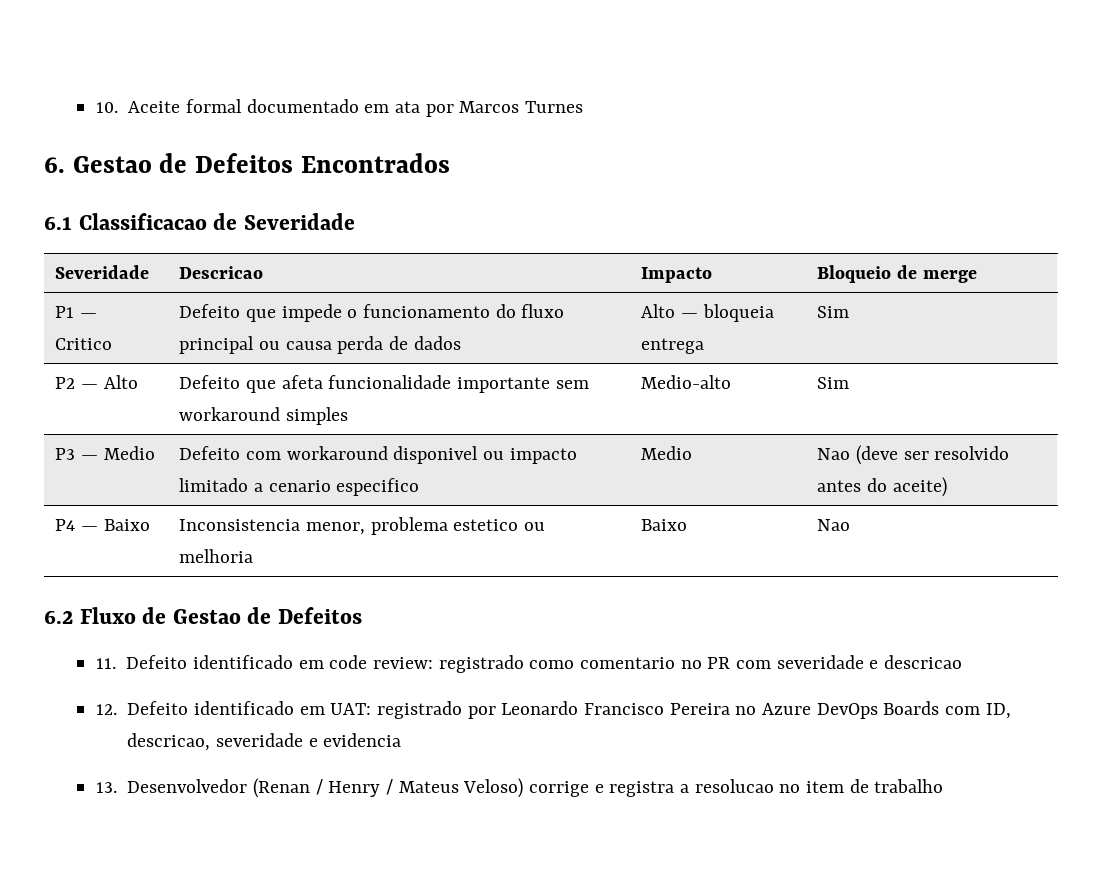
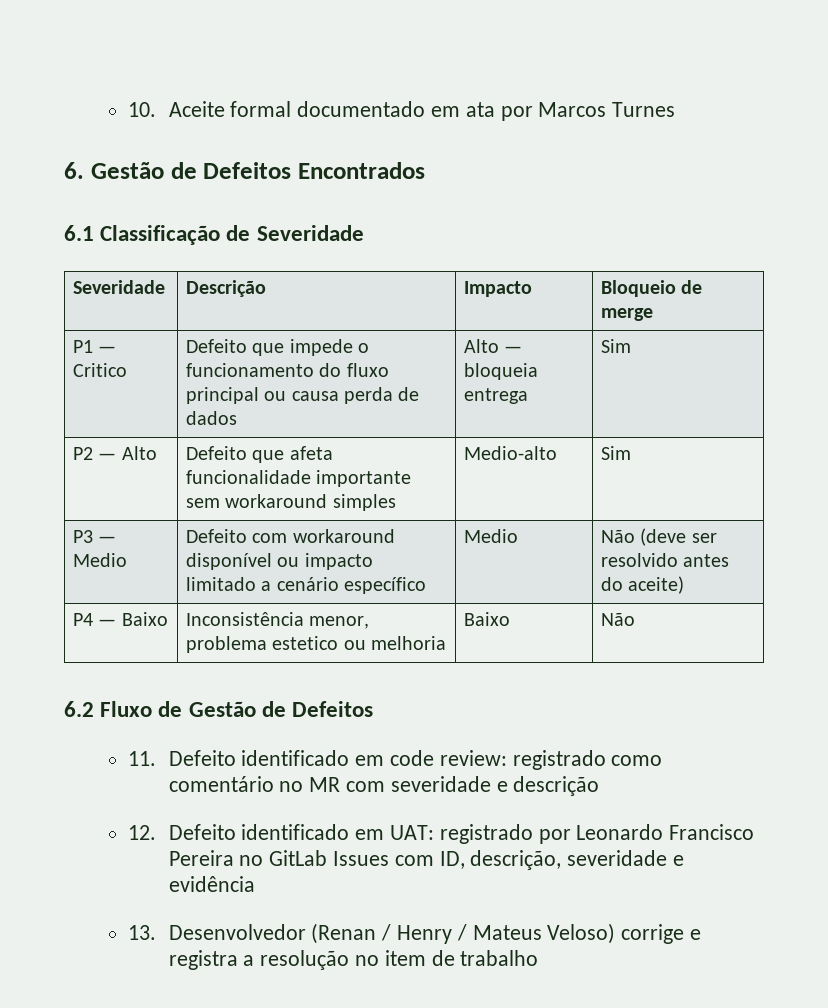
- 6. Gestao de Defeitos Encontrados
+ 6. Gestão de Defeitos Encontrados
- 6.1 Classificacao de Severidade
+ 6.1 Classificação de Severidade
- Severidade | Descricao | Impacto | Bloqueio de merge
+ Severidade | Descrição | Impacto | Bloqueio de merge
- P3 — Medio | Defeito com workaround disponivel ou impacto limitado a cenario especifico | Medio | Nao (deve ser resolvido antes do aceite)
+ P3 — Medio | Defeito com workaround disponível ou impacto limitado a cenário específico | Medio | Não (deve ser resolvido antes do aceite)
- P4 — Baixo | Inconsistencia menor, problema estetico ou melhoria | Baixo | Nao
+ P4 — Baixo | Inconsistência menor, problema estetico ou melhoria | Baixo | Não
- 6.2 Fluxo de Gestao de Defeitos
+ 6.2 Fluxo de Gestão de Defeitos
- 11. Defeito identificado em code review: registrado como comentario no PR com severidade e descricao
+ 11. Defeito identificado em code review: registrado como comentário no MR com severidade e descrição
- 12. Defeito identificado em UAT: registrado por Leonardo Francisco Pereira no Azure DevOps Boards com ID, descricao, severidade e evidencia
+ 12. Defeito identificado em UAT: registrado por Leonardo Francisco Pereira no GitLab Issues com ID, descrição, severidade e evidência
- 13. Desenvolvedor (Renan / Henry / Mateus Veloso) corrige e registra a resolucao no item de trabalho
+ 13. Desenvolvedor (Renan / Henry / Mateus Veloso) corrige e registra a resolução no item de trabalho

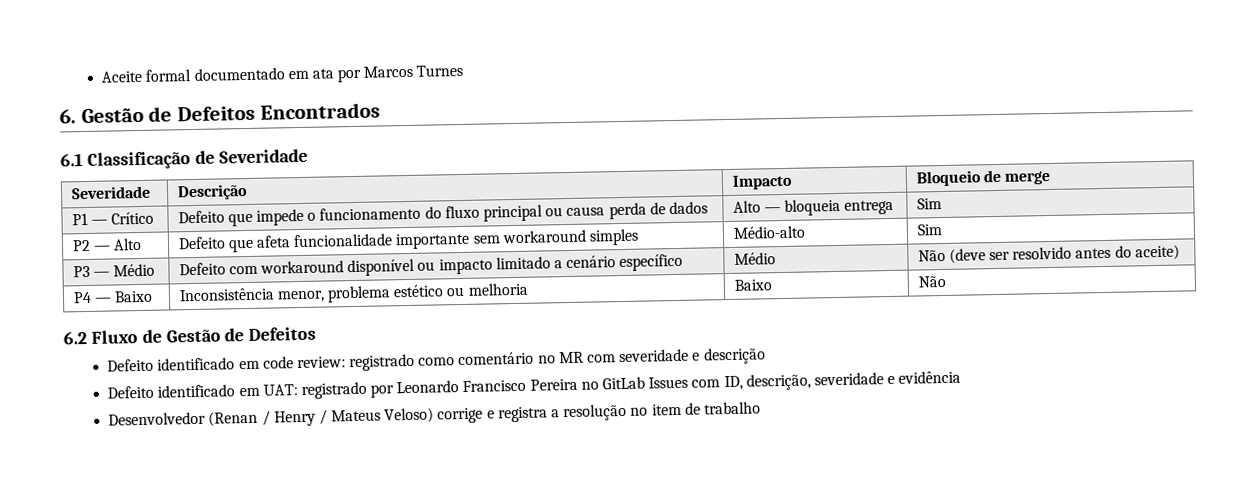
- 10. Aceite formal documentado em ata por Marcos Turnes
+ Aceite formal documentado em ata por Marcos Turnes
- P1 — Critico | Defeito que impede o funcionamento do fluxo principal ou causa perda de dados | Alto — bloqueia entrega | Sim
+ P1 — Crítico | Defeito que impede o funcionamento do fluxo principal ou causa perda de dados | Alto — bloqueia entrega | Sim
- P2 — Alto | Defeito que afeta funcionalidade importante sem workaround simples | Medio-alto | Sim
+ P2 — Alto | Defeito que afeta funcionalidade importante sem workaround simples | Médio-alto | Sim
- P3 — Medio | Defeito com workaround disponível ou impacto limitado a cenário específico | Medio | Não (deve ser resolvido antes do aceite)
+ P3 — Médio | Defeito com workaround disponível ou impacto limitado a cenário específico | Médio | Não (deve ser resolvido antes do aceite)
- P4 — Baixo | Inconsistência menor, problema estetico ou melhoria | Baixo | Não
+ P4 — Baixo | Inconsistência menor, problema estético ou melhoria | Baixo | Não
- 11. Defeito identificado em code review: registrado como comentário no MR com severidade e descrição
+ Defeito identificado em code review: registrado como comentário no MR com severidade e descrição
- 12. Defeito identificado em UAT: registrado por Leonardo Francisco Pereira no GitLab Issues com ID, descrição, severidade e evidência
+ Defeito identificado em UAT: registrado por Leonardo Francisco Pereira no GitLab Issues com ID, descrição, severidade e evidência
- 13. Desenvolvedor (Renan / Henry / Mateus Veloso) corrige e registra a resolução no item de trabalho
+ Desenvolvedor (Renan / Henry / Mateus Veloso) corrige e registra a resolução no item de trabalho

